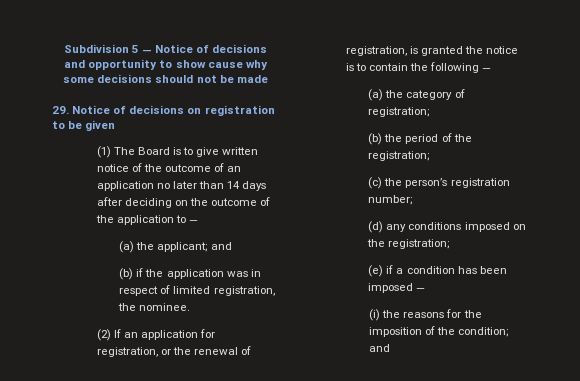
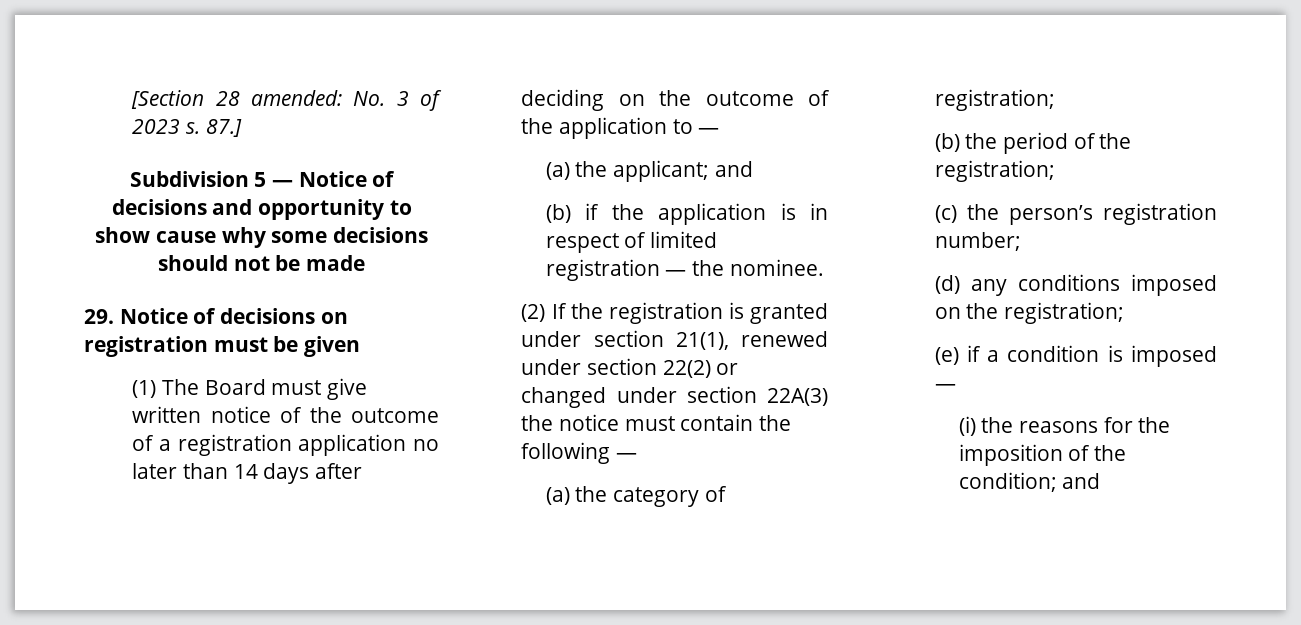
+ [Section 28 amended: No. 3 of 2023 s. 87.]
- 29. Notice of decisions on registration to be given
+ 29. Notice of decisions on registration must be given
- (1) The Board is to give written notice of the outcome of an application no later than 14 days after deciding on the outcome of the application to —
+ (1) The Board must give written notice of the outcome of a registration application no later than 14 days after deciding on the outcome of the application to —
- (b) if the application was in respect of limited registration, the nominee.
+ (b) if the application is in respect of limited registration — the nominee.
- (2) If an application for registration, or the renewal of registration, is granted the notice is to contain the following —
+ (2) If the registration is granted under section 21(1), renewed under section 22(2) or changed under section 22A(3) the notice must contain the following —
- (e) if a condition has been imposed —
+ (e) if a condition is imposed —

